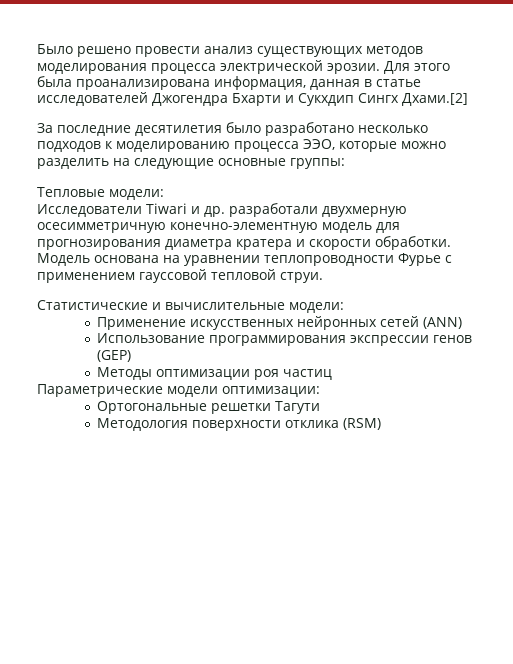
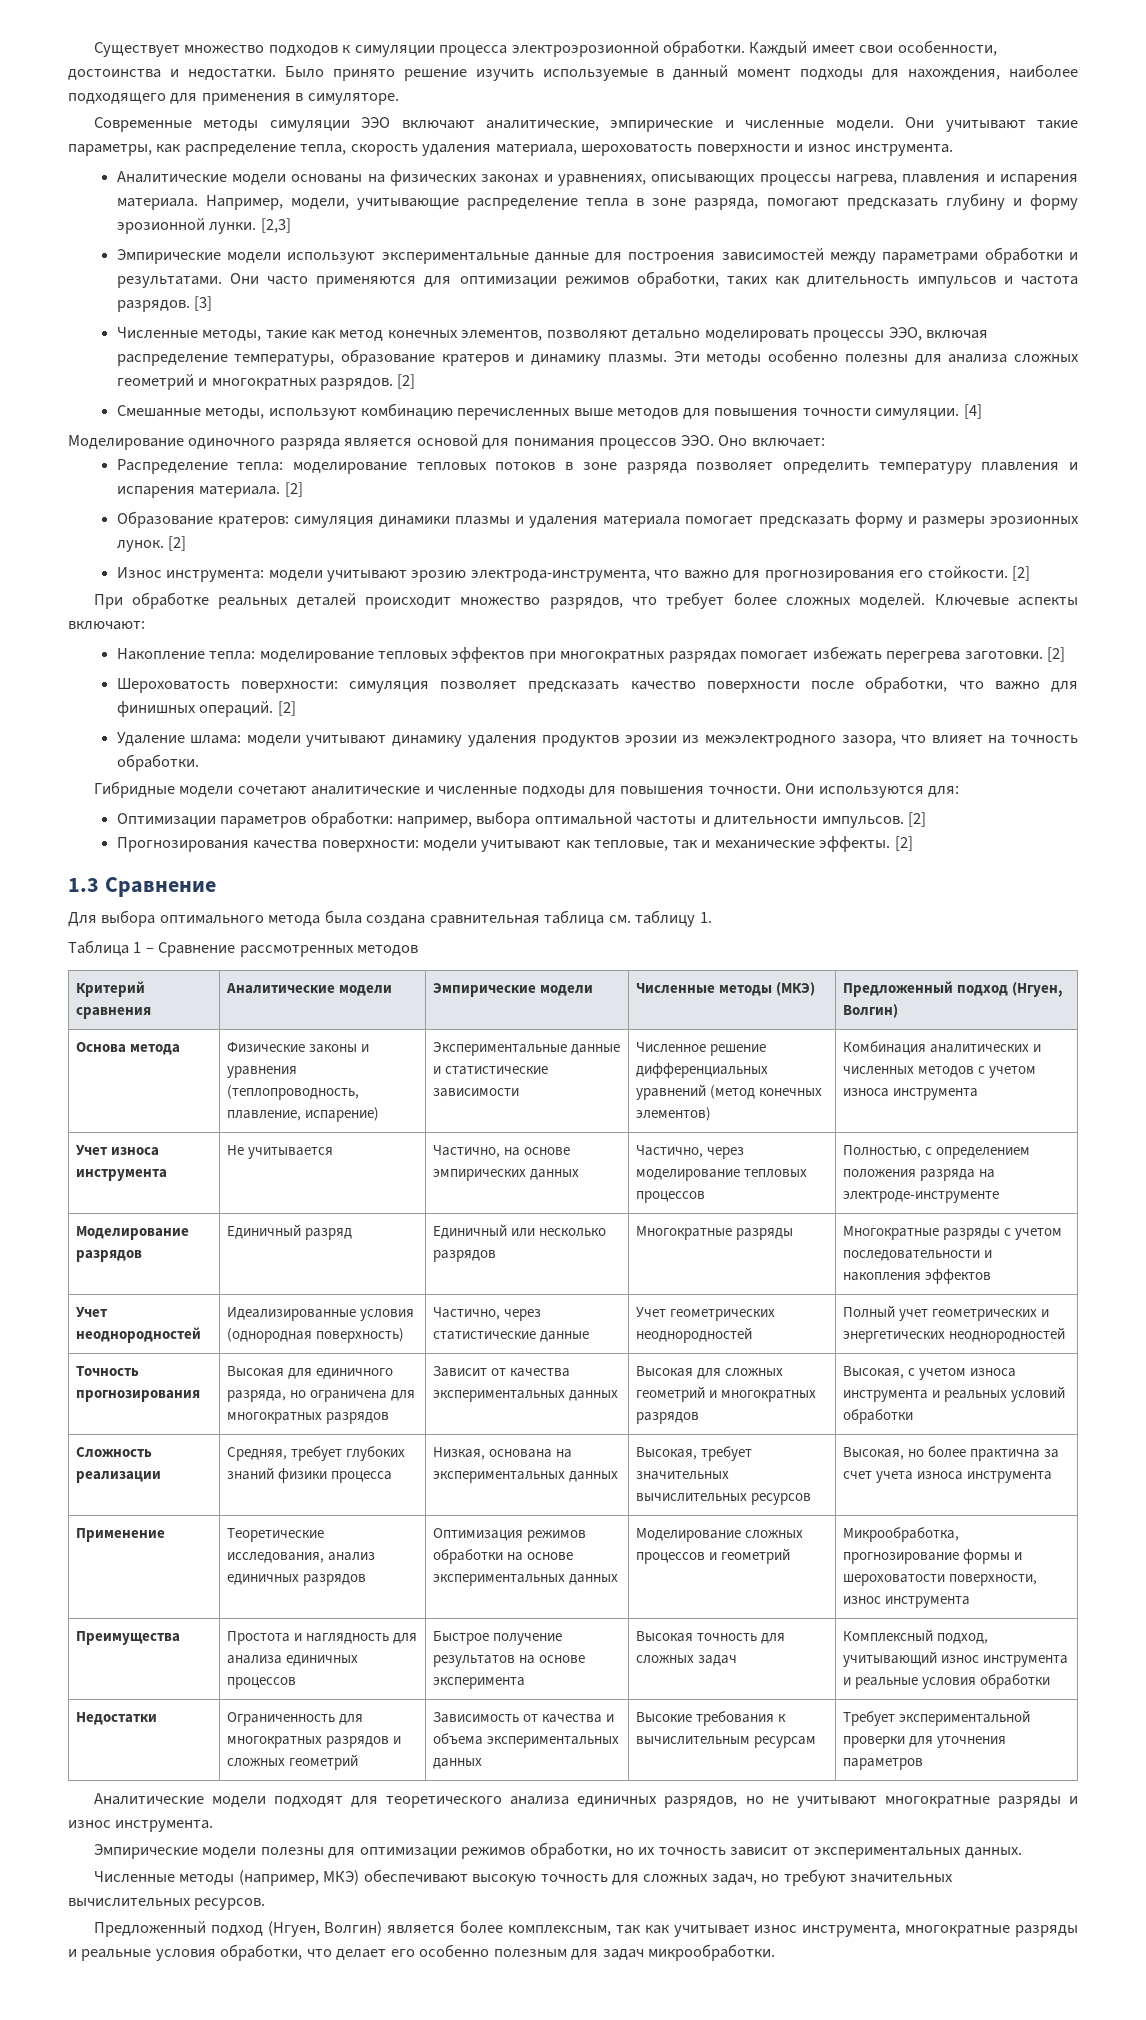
- Было решено провести анализ существующих методов моделирования процесса электрической эрозии. Для этого была проанализирована информация, данная в статье исследователей Джогендра Бхарти и Сукхдип Сингх Дхами.[2]
- За последние десятилетия было разработано несколько подходов к моделированию процесса ЭЭО, которые можно разделить на следующие основные группы:
- Тепловые модели:
- Исследователи Tiwari и др. разработали двухмерную осесимметричную конечно-элементную модель для прогнозирования диаметра кратера и скорости обработки. Модель основана на уравнении теплопроводности Фурье с применением гауссовой тепловой струи.
- Статистические и вычислительные модели:
- Применение искусственных нейронных сетей (ANN)
- Использование программирования экспрессии генов (GEP)
- Методы оптимизации роя частиц
- Параметрические модели оптимизации:
- Ортогональные решетки Тагути
- Методология поверхности отклика (RSM)
+ Существует множество подходов к симуляции процесса электроэрозионной обработки. Каждый имеет свои особенности, достоинства и недостатки. Было принято решение изучить используемые в данный момент подходы для нахождения, наиболее подходящего для применения в симуляторе.
+ Современные методы симуляции ЭЭО включают аналитические, эмпирические и численные модели. Они учитывают такие параметры, как распределение тепла, скорость удаления материала, шероховатость поверхности и износ инструмента.
+ Аналитические модели основаны на физических законах и уравнениях, описывающих процессы нагрева, плавления и испарения материала. Например, модели, учитывающие распределение тепла в зоне разряда, помогают предсказать глубину и форму эрозионной лунки. [2,3]
+ Эмпирические модели используют экспериментальные данные для построения зависимостей между параметрами обработки и результатами. Они часто применяются для оптимизации режимов обработки, таких как длительность импульсов и частота разрядов. [3]
+ Численные методы, такие как метод конечных элементов, позволяют детально моделировать процессы ЭЭО, включая распределение температуры, образование кратеров и динамику плазмы. Эти методы особенно полезны для анализа сложных геометрий и многократных разрядов. [2]
+ Смешанные методы, используют комбинацию перечисленных выше методов для повышения точности симуляции. [4]
+ Моделирование одиночного разряда является основой для понимания процессов ЭЭО. Оно включает:
+ Распределение тепла: моделирование тепловых потоков в зоне разряда позволяет определить температуру плавления и испарения материала. [2]
+ Образование кратеров: симуляция динамики плазмы и удаления материала помогает предсказать форму и размеры эрозионных лунок. [2]
+ Износ инструмента: модели учитывают эрозию электрода-инструмента, что важно для прогнозирования его стойкости. [2]
+ При обработке реальных деталей происходит множество разрядов, что требует более сложных моделей. Ключевые аспекты включают:
+ Накопление тепла: моделирование тепловых эффектов при многократных разрядах помогает избежать перегрева заготовки. [2]
+ Шероховатость поверхности: симуляция позволяет предсказать качество поверхности после обработки, что важно для финишных операций. [2]
+ Удаление шлама: модели учитывают динамику удаления продуктов эрозии из межэлектродного зазора, что влияет на точность обработки.
+ Гибридные модели сочетают аналитические и численные подходы для повышения точности. Они используются для:
+ Оптимизации параметров обработки: например, выбора оптимальной частоты и длительности импульсов. [2]
+ Прогнозирования качества поверхности: модели учитывают как тепловые, так и механические эффекты. [2]
+ 1.3 Сравнение
+ Для выбора оптимального метода была создана сравнительная таблица см. таблицу 1.
+ Таблица 1 – Сравнение рассмотренных методов
+ Критерий сравнения | Аналитические модели | Эмпирические модели | Численные методы (МКЭ) | Предложенный подход (Нгуен, Волгин)
+ Основа метода | Физические законы и уравнения (теплопроводность, плавление, испарение) | Экспериментальные данные и статистические зависимости | Численное решение дифференциальных уравнений (метод конечных элементов) | Комбинация аналитических и численных методов с учетом износа инструмента
+ Учет износа инструмента | Не учитывается | Частично, на основе эмпирических данных | Частично, через моделирование тепловых процессов | Полностью, с определением положения разряда на электроде-инструменте
+ Моделирование разрядов | Единичный разряд | Единичный или несколько разрядов | Многократные разряды | Многократные разряды с учетом последовательности и накопления эффектов
+ Учет неоднородностей | Идеализированные условия (однородная поверхность) | Частично, через статистические данные | Учет геометрических неоднородностей | Полный учет геометрических и энергетических неоднородностей
+ Точность прогнозирования | Высокая для единичного разряда, но ограничена для многократных разрядов | Зависит от качества экспериментальных данных | Высокая для сложных геометрий и многократных разрядов | Высокая, с учетом износа инструмента и реальных условий обработки
+ Сложность реализации | Средняя, требует глубоких знаний физики процесса | Низкая, основана на экспериментальных данных | Высокая, требует значительных вычислительных ресурсов | Высокая, но более практична за счет учета износа инструмента
+ Применение | Теоретические исследования, анализ единичных разрядов | Оптимизация режимов обработки на основе экспериментальных данных | Моделирование сложных процессов и геометрий | Микрообработка, прогнозирование формы и шероховатости поверхности, износ инструмента
+ Преимущества | Простота и наглядность для анализа единичных процессов | Быстрое получение результатов на основе эксперимента | Высокая точность для сложных задач | Комплексный подход, учитывающий износ инструмента и реальные условия обработки
+ Недостатки | Ограниченность для многократных разрядов и сложных геометрий | Зависимость от качества и объема экспериментальных данных | Высокие требования к вычислительным ресурсам | Требует экспериментальной проверки для уточнения параметров
+ Аналитические модели подходят для теоретического анализа единичных разрядов, но не учитывают многократные разряды и износ инструмента.
+ Эмпирические модели полезны для оптимизации режимов обработки, но их точность зависит от экспериментальных данных.
+ Численные методы (например, МКЭ) обеспечивают высокую точность для сложных задач, но требуют значительных вычислительных ресурсов.
+ Предложенный подход (Нгуен, Волгин) является более комплексным, так как учитывает износ инструмента, многократные разряды и реальные условия обработки, что делает его особенно полезным для задач микрообработки.

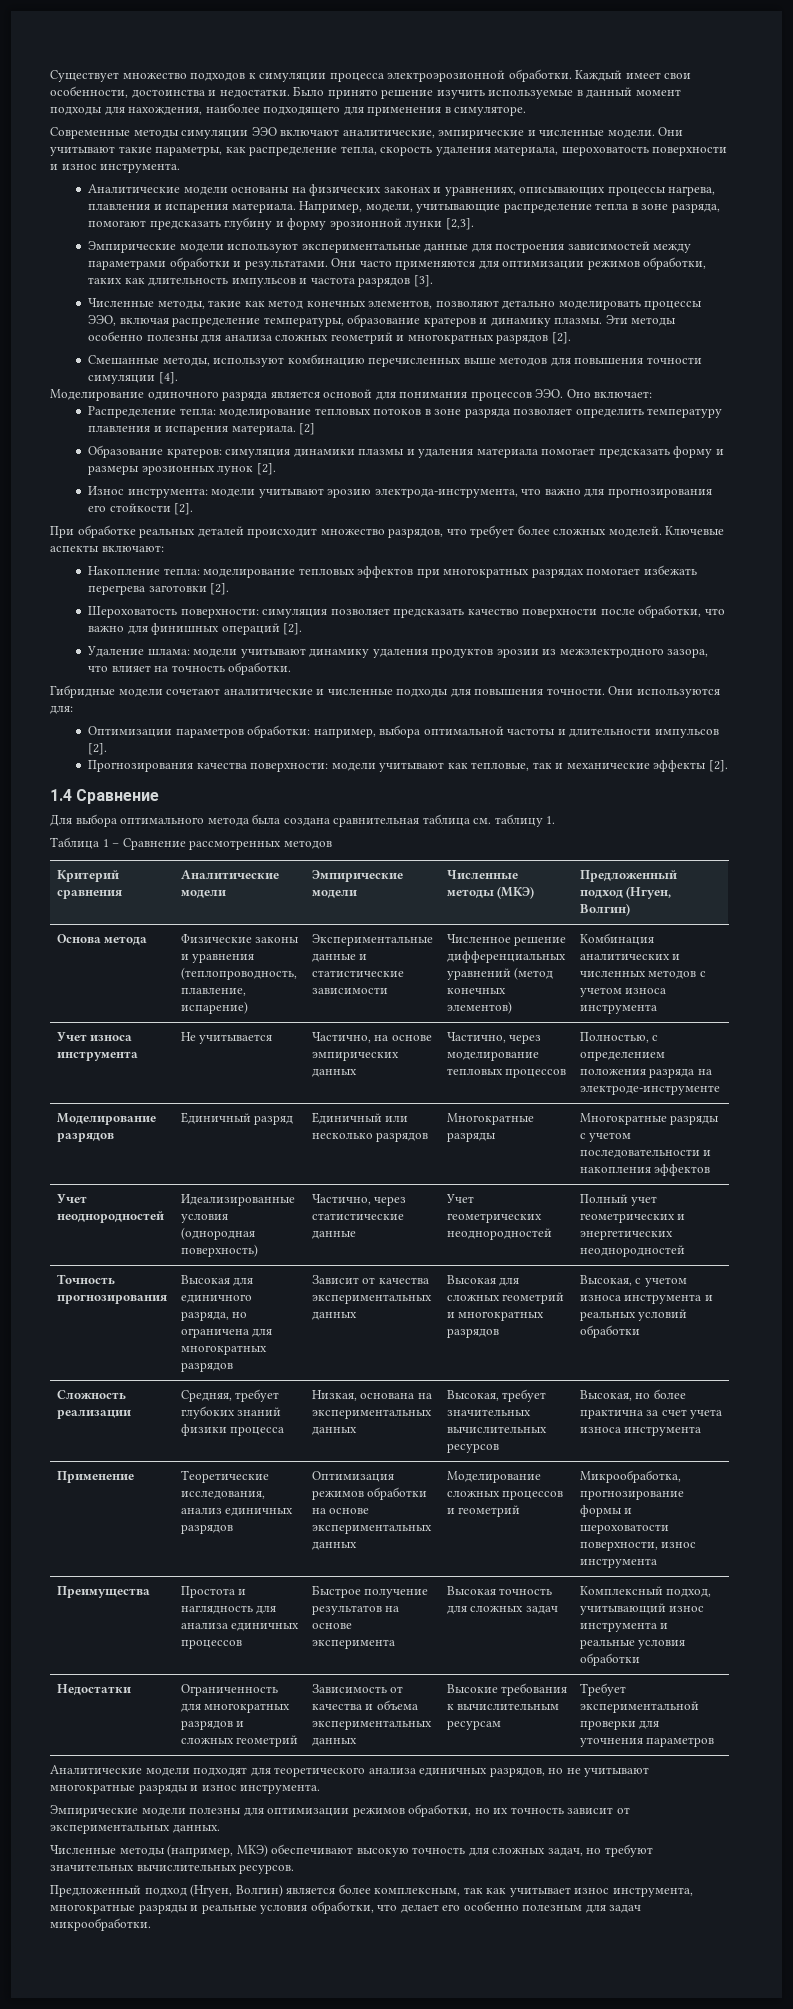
- Например, модели, учитывающие распределение тепла в зоне разряда, помогают предсказать глубину и форму эрозионной лунки. [2,3]
+ Например, модели, учитывающие распределение тепла в зоне разряда, помогают предсказать глубину и форму эрозионной лунки [2,3].
- Они часто применяются для оптимизации режимов обработки, таких как длительность импульсов и частота разрядов. [3]
+ Они часто применяются для оптимизации режимов обработки, таких как длительность импульсов и частота разрядов [3].
- Эти методы особенно полезны для анализа сложных геометрий и многократных разрядов. [2]
+ Эти методы особенно полезны для анализа сложных геометрий и многократных разрядов [2].
- Смешанные методы, используют комбинацию перечисленных выше методов для повышения точности симуляции. [4]
+ Смешанные методы, используют комбинацию перечисленных выше методов для повышения точности симуляции [4].
- Образование кратеров: симуляция динамики плазмы и удаления материала помогает предсказать форму и размеры эрозионных лунок. [2]
+ Образование кратеров: симуляция динамики плазмы и удаления материала помогает предсказать форму и размеры эрозионных лунок [2].
- Износ инструмента: модели учитывают эрозию электрода-инструмента, что важно для прогнозирования его стойкости. [2]
+ Износ инструмента: модели учитывают эрозию электрода-инструмента, что важно для прогнозирования его стойкости [2].
- Накопление тепла: моделирование тепловых эффектов при многократных разрядах помогает избежать перегрева заготовки. [2]
+ Накопление тепла: моделирование тепловых эффектов при многократных разрядах помогает избежать перегрева заготовки [2].
- Шероховатость поверхности: симуляция позволяет предсказать качество поверхности после обработки, что важно для финишных операций. [2]
+ Шероховатость поверхности: симуляция позволяет предсказать качество поверхности после обработки, что важно для финишных операций [2].
- Оптимизации параметров обработки: например, выбора оптимальной частоты и длительности импульсов. [2]
+ Оптимизации параметров обработки: например, выбора оптимальной частоты и длительности импульсов [2].
- Прогнозирования качества поверхности: модели учитывают как тепловые, так и механические эффекты. [2]
- 1.3 Сравнение
+ Прогнозирования качества поверхности: модели учитывают как тепловые, так и механические эффекты [2].
+ 1.4 Сравнение

